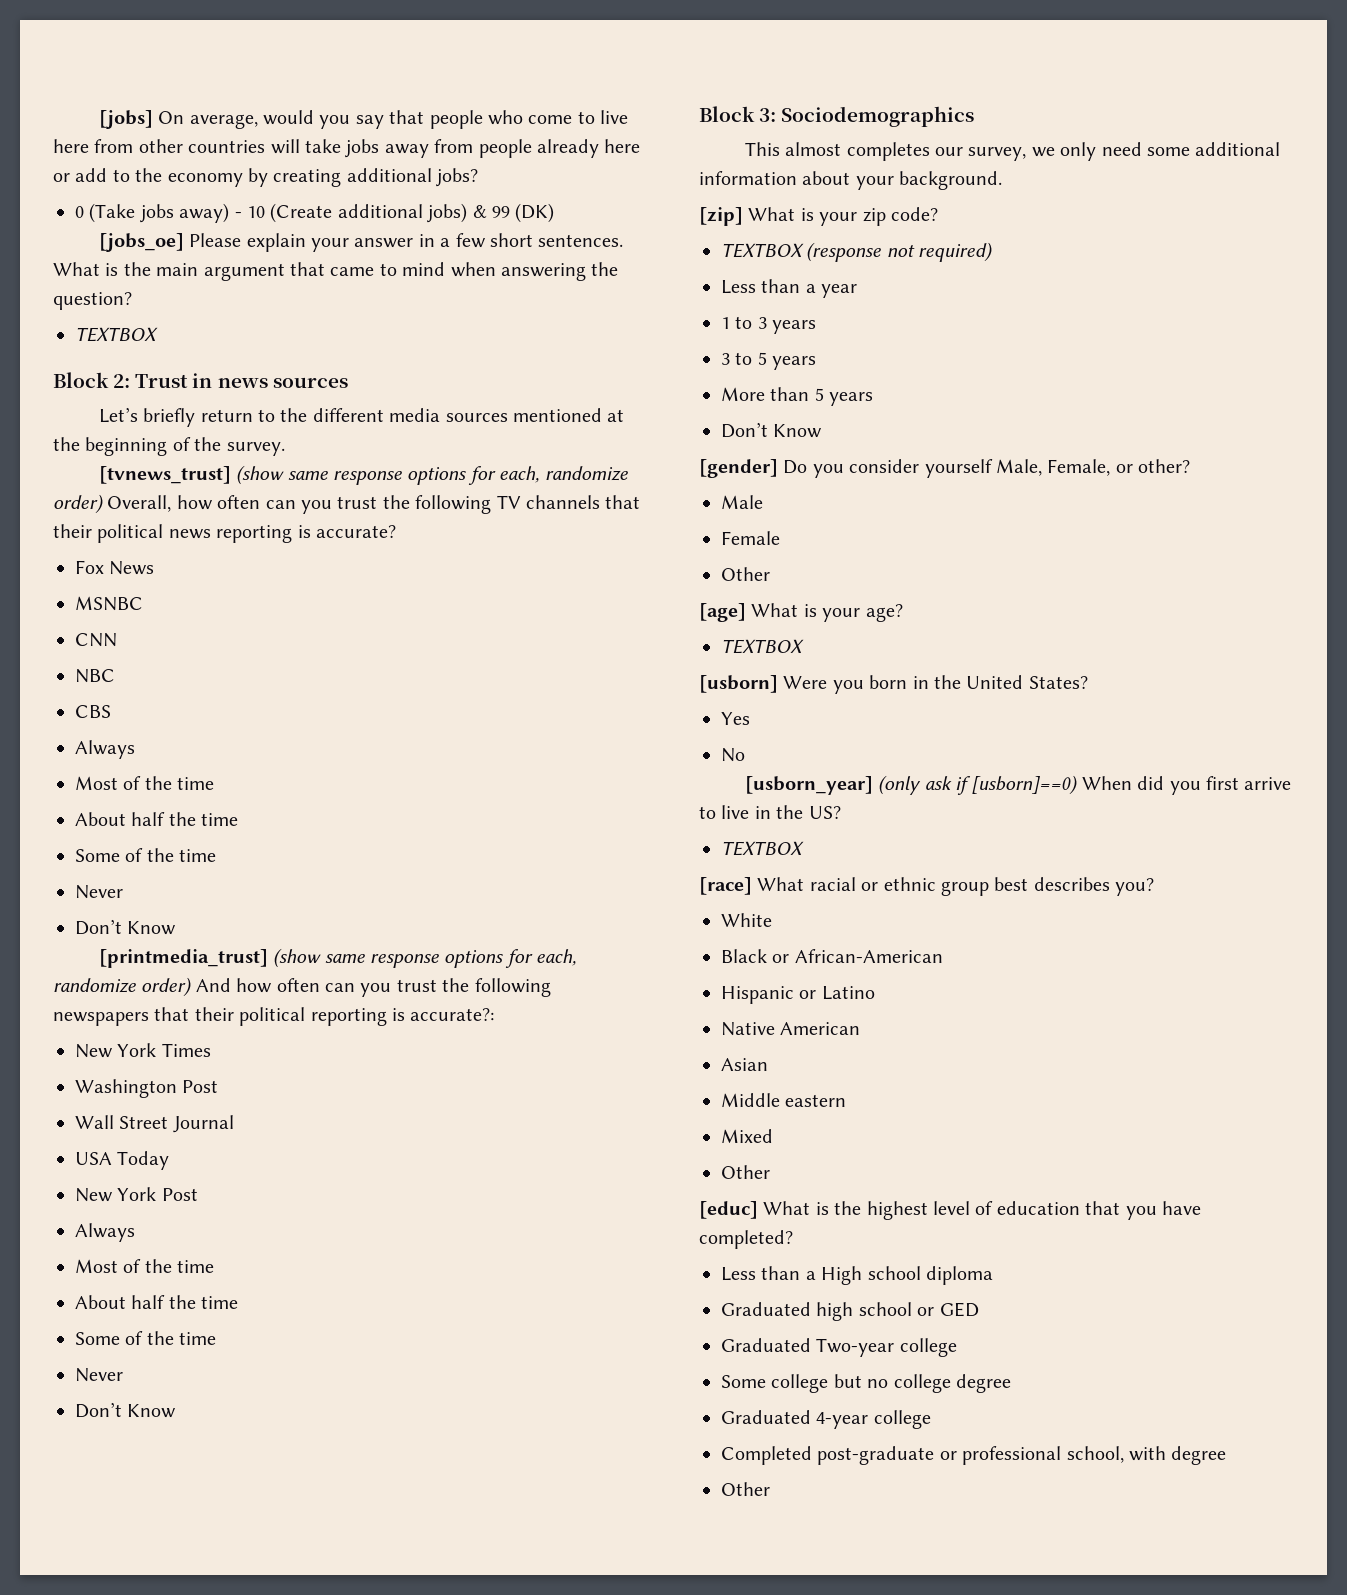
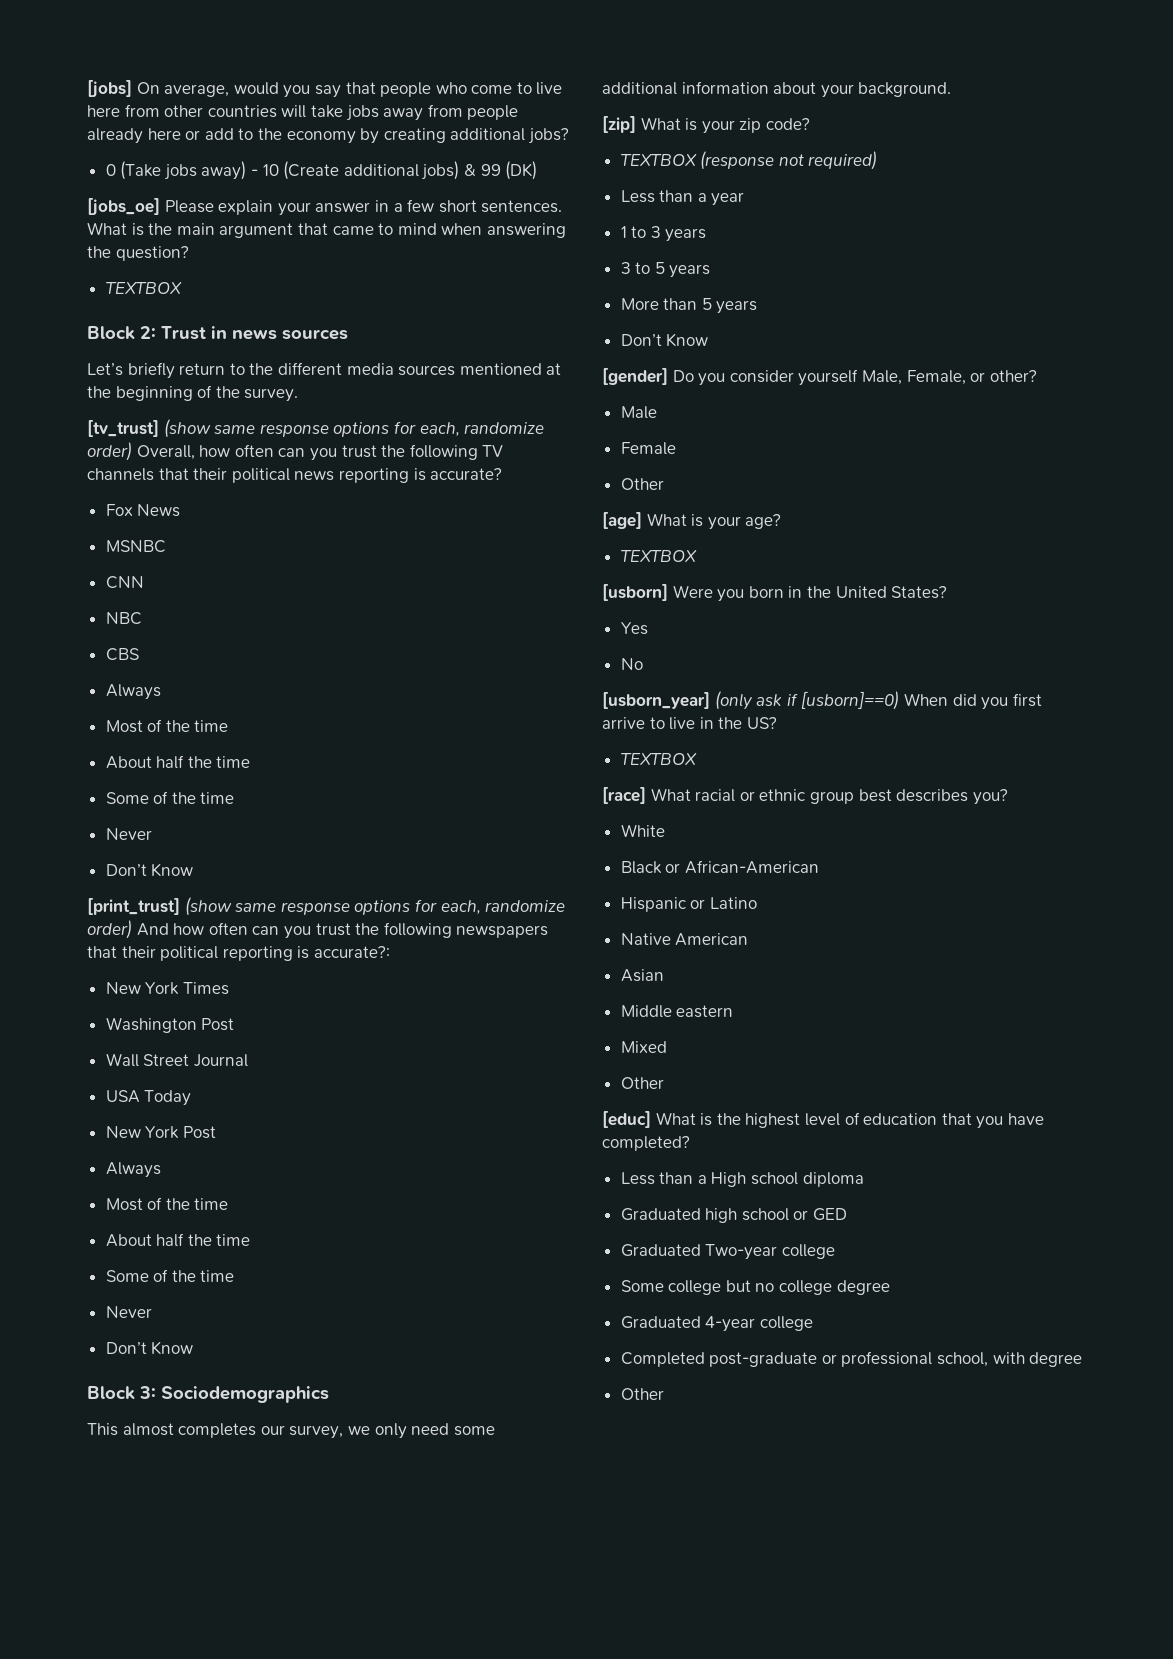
- [tvnews_trust] (show same response options for each, randomize order) Overall, how often can you trust the following TV channels that their political news reporting is accurate?
+ [tv_trust] (show same response options for each, randomize order) Overall, how often can you trust the following TV channels that their political news reporting is accurate?
- [printmedia_trust] (show same response options for each, randomize order) And how often can you trust the following newspapers that their political reporting is accurate?:
+ [print_trust] (show same response options for each, randomize order) And how often can you trust the following newspapers that their political reporting is accurate?:

